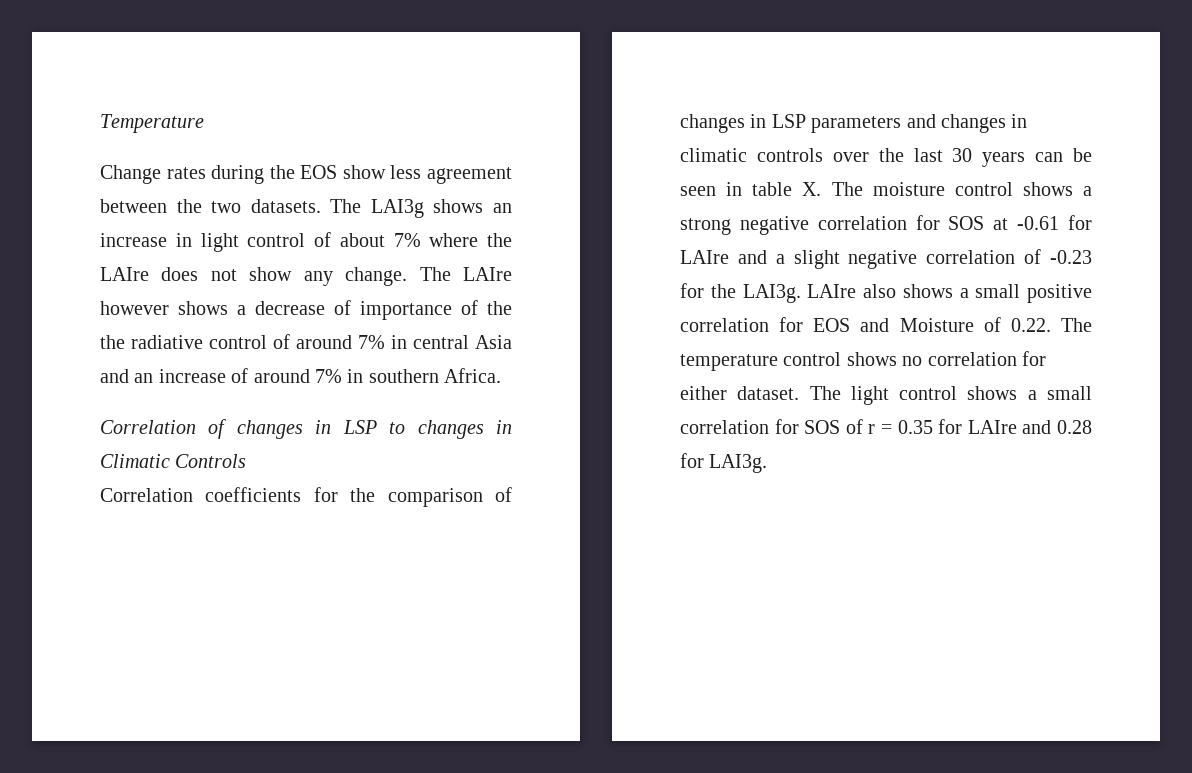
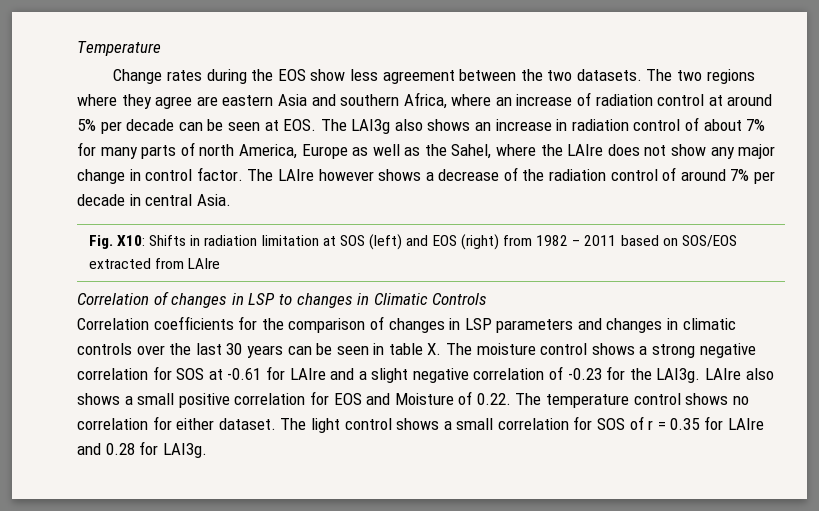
- The LAI3g shows an increase in light control of about 7% where the LAIre does not show any change.
+ The two regions where they agree are eastern Asia and southern Africa, where an increase of radiation control at around 5% per decade can be seen at EOS. The LAI3g also shows an increase in radiation control of about 7% for many parts of north America, Europe as well as the Sahel, where the LAIre does not show any major change in control factor.
- The LAIre however shows a decrease of importance of the the radiative control of around 7% in central Asia and an increase of around 7% in southern Africa.
+ The LAIre however shows a decrease of the radiation control of around 7% per decade in central Asia.
+ Fig. X10: Shifts in radiation limitation at SOS (left) and EOS (right) from 1982 – 2011 based on SOS/EOS extracted from LAIre

